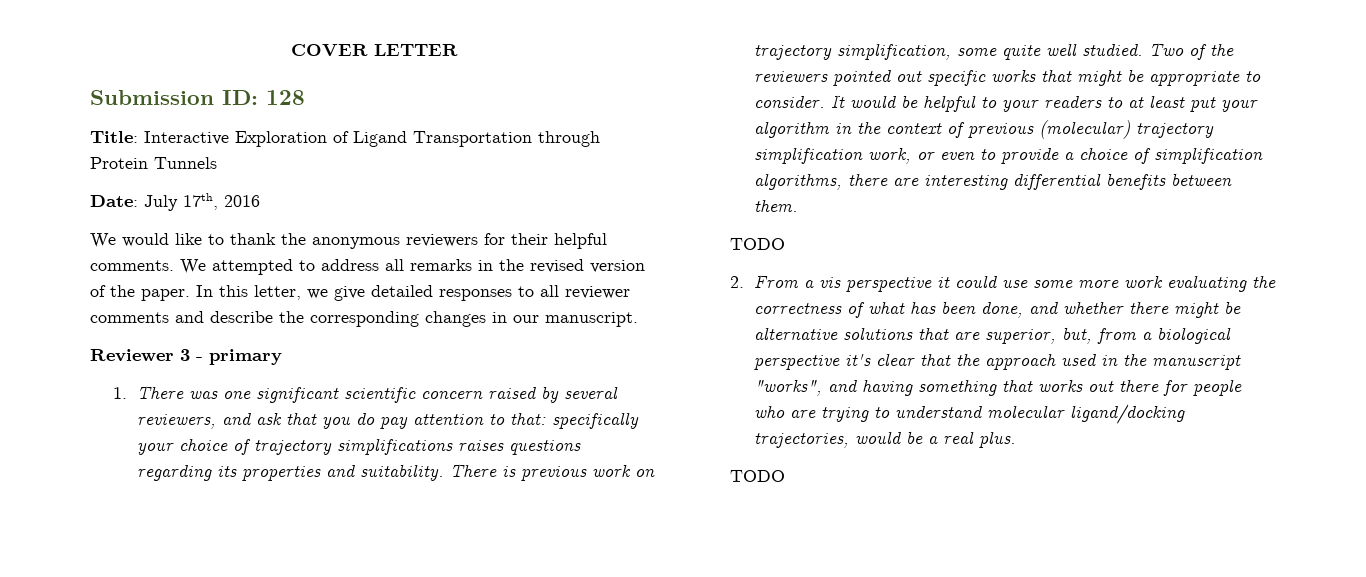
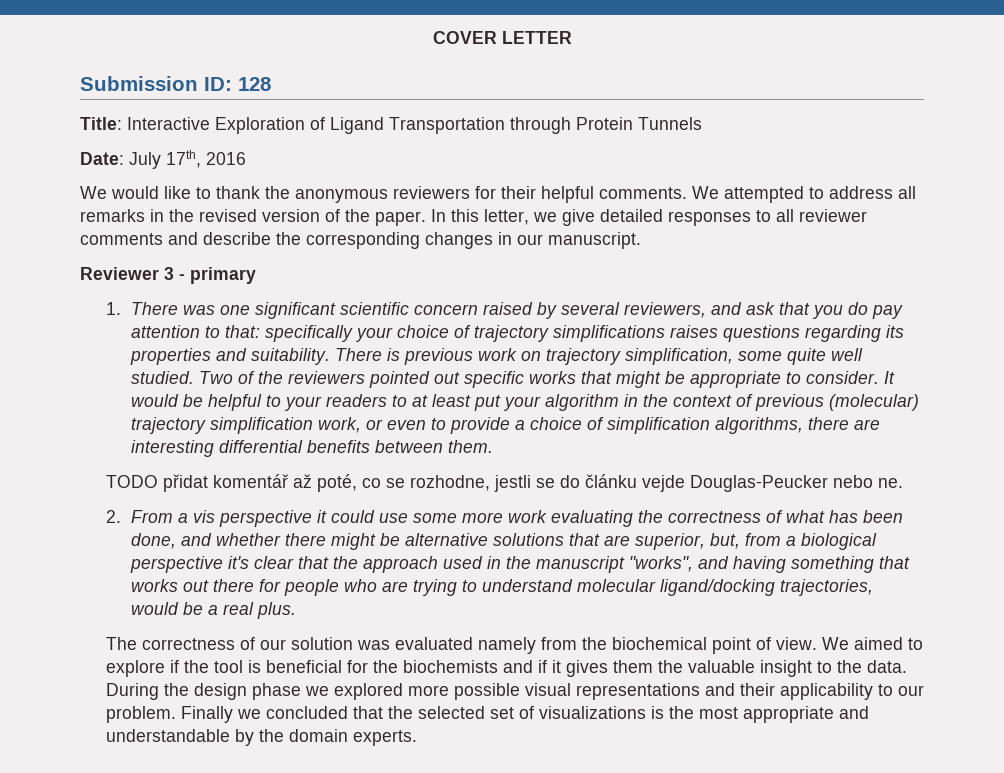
  It would be helpful to your readers to at least put your algorithm in the context of previous (molecular) trajectory simplification work, or even to provide a choice of simplification algorithms, there are interesting differential benefits between them.
- TODO
+ TODO přidat komentář až poté, co se rozhodne, jestli se do článku vejde Douglas-Peucker nebo ne.
  2. From a vis perspective it could use some more work evaluating the correctness of what has been done, and whether there might be alternative solutions that are superior, but, from a biological perspective it's clear that the approach used in the manuscript "works", and having something that works out there for people who are trying to understand molecular ligand/docking trajectories, would be a real plus.
- TODO
+ The correctness of our solution was evaluated namely from the biochemical point of view. We aimed to explore if the tool is beneficial for the biochemists and if it gives them the valuable insight to the data. During the design phase we explored more possible visual representations and their applicability to our problem. Finally we concluded that the selected set of visualizations is the most appropriate and understandable by the domain experts.

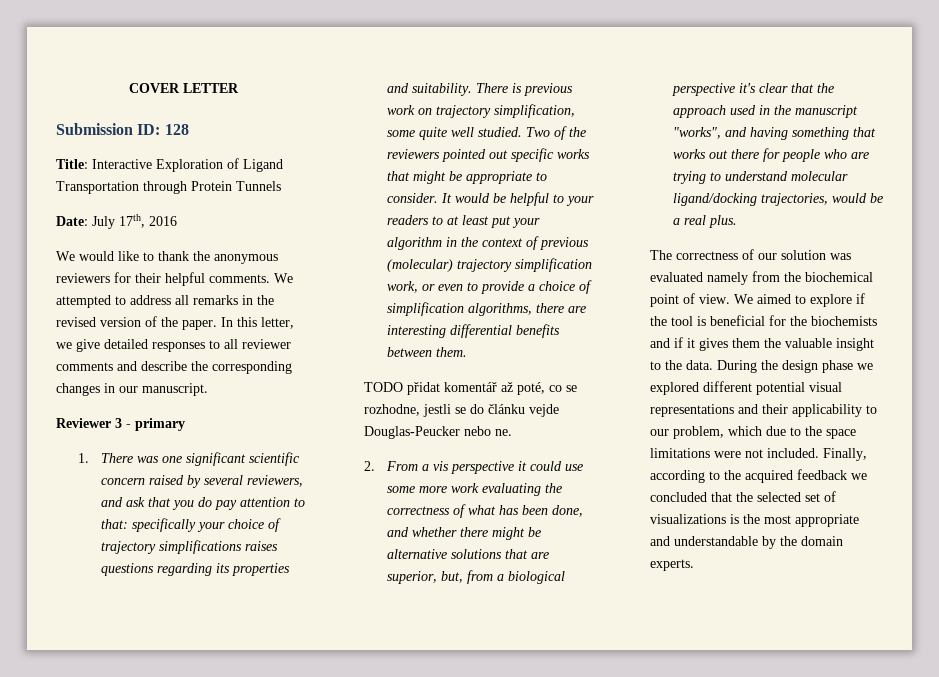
- During the design phase we explored more possible visual representations and their applicability to our problem. Finally we concluded that the selected set of visualizations is the most appropriate and understandable by the domain experts.
+ During the design phase we explored different potential visual representations and their applicability to our problem, which due to the space limitations were not included. Finally, according to the acquired feedback we concluded that the selected set of visualizations is the most appropriate and understandable by the domain experts.

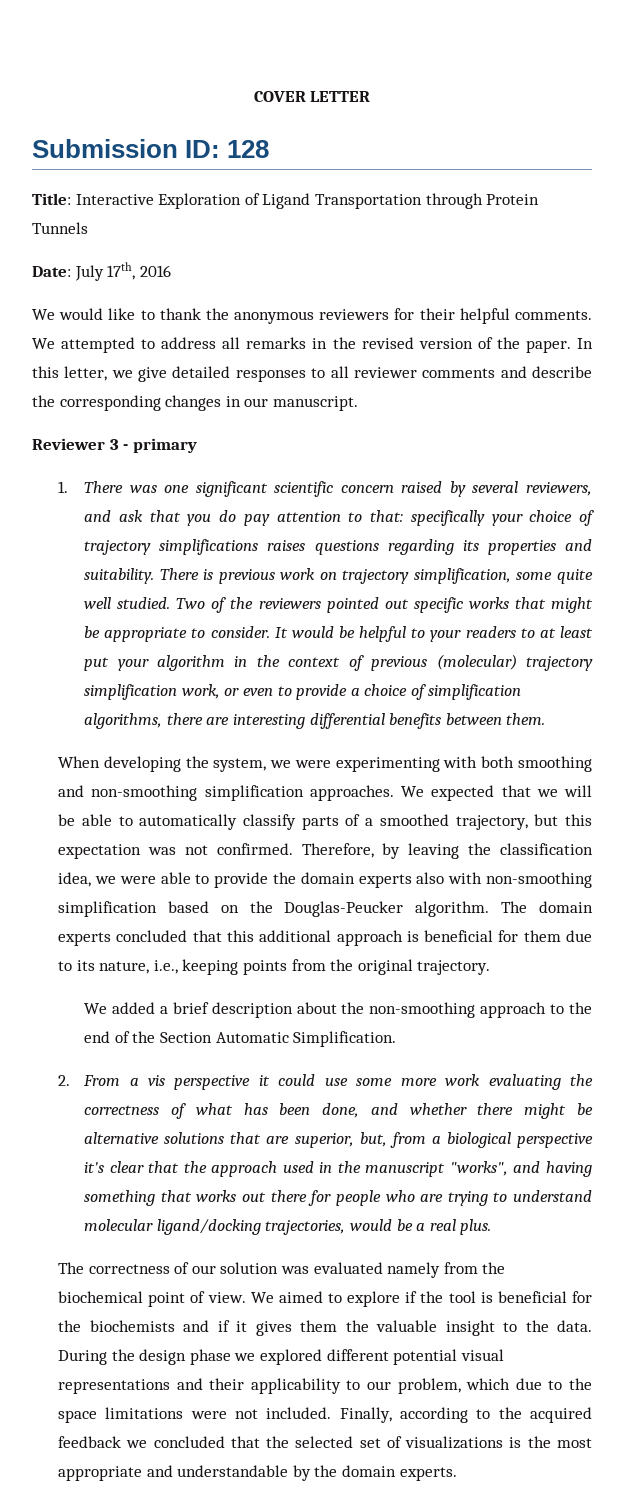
- TODO přidat komentář až poté, co se rozhodne, jestli se do článku vejde Douglas-Peucker nebo ne.
+ When developing the system, we were experimenting with both smoothing and non-smoothing simplification approaches. We expected that we will be able to automatically classify parts of a smoothed trajectory, but this expectation was not confirmed. Therefore, by leaving the classification idea, we were able to provide the domain experts also with non-smoothing simplification based on the Douglas-Peucker algorithm. The domain experts concluded that this additional approach is beneficial for them due to its nature, i.e., keeping points from the original trajectory.
+ We added a brief description about the non-smoothing approach to the end of the Section Automatic Simplification.

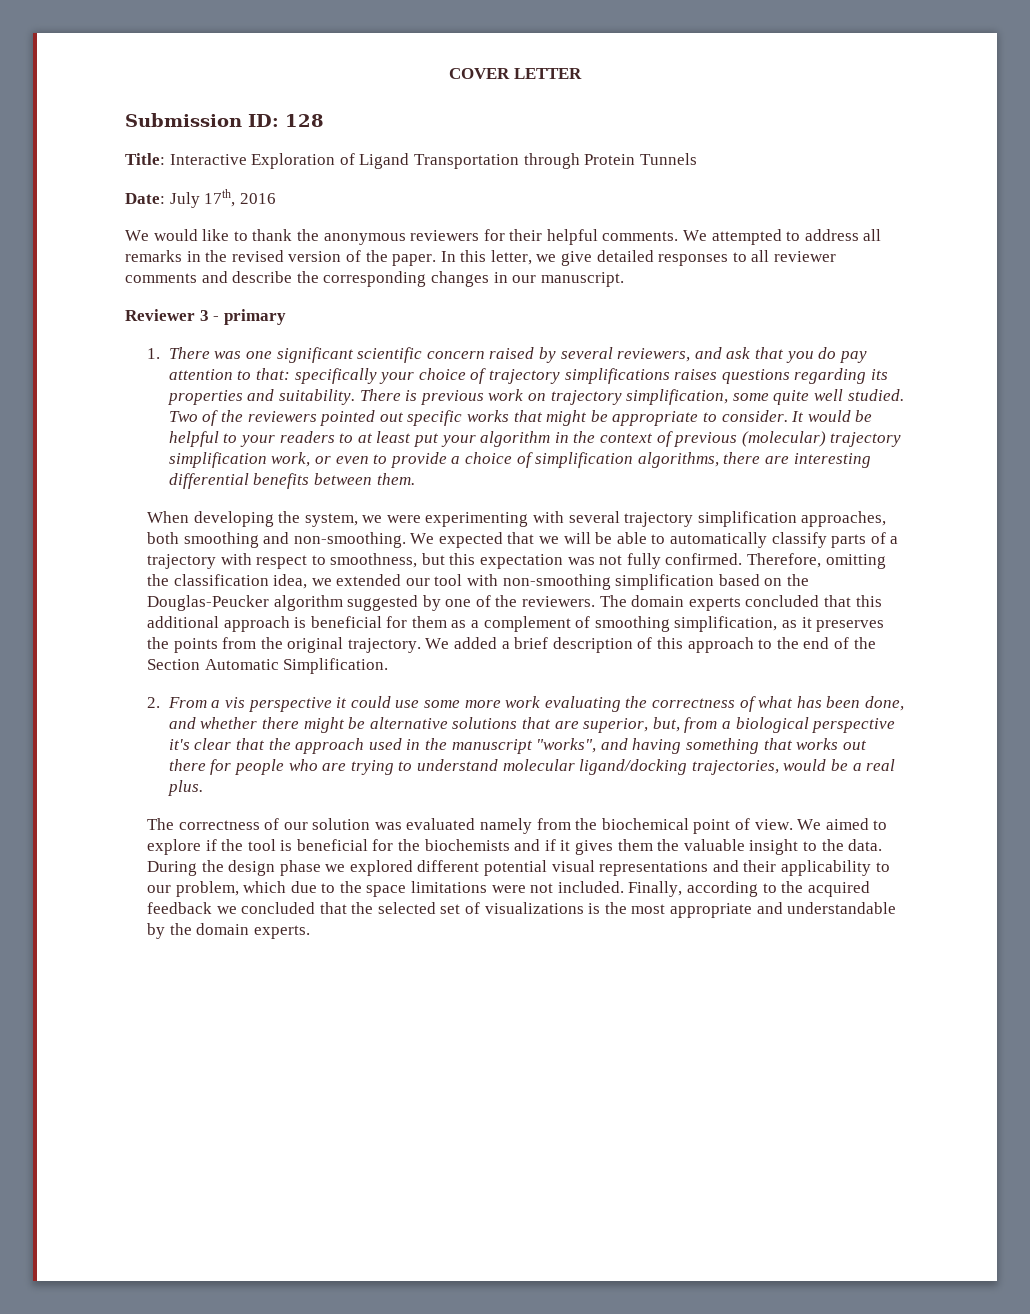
- When developing the system, we were experimenting with both smoothing and non-smoothing simplification approaches.
+ When developing the system, we were experimenting with several trajectory simplification approaches, both smoothing and non-smoothing.
- We expected that we will be able to automatically classify parts of a smoothed trajectory, but this expectation was not confirmed.
+ We expected that we will be able to automatically classify parts of a trajectory with respect to smoothness, but this expectation was not fully confirmed.
- Therefore, by leaving the classification idea, we were able to provide the domain experts also with non-smoothing simplification based on the Douglas-Peucker algorithm.
+ Therefore, omitting the classification idea, we extended our tool with non-smoothing simplification based on the Douglas-Peucker algorithm suggested by one of the reviewers.
- The domain experts concluded that this additional approach is beneficial for them due to its nature, i.e., keeping points from the original trajectory.
- We added a brief description about the non-smoothing approach to the end of the Section Automatic Simplification.
+ The domain experts concluded that this additional approach is beneficial for them as a complement of smoothing simplification, as it preserves the points from the original trajectory. We added a brief description of this approach to the end of the Section Automatic Simplification.

